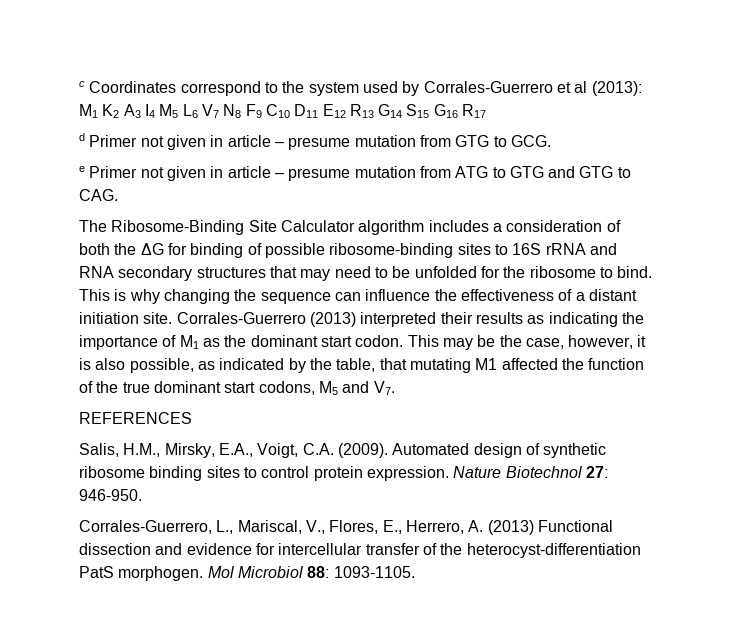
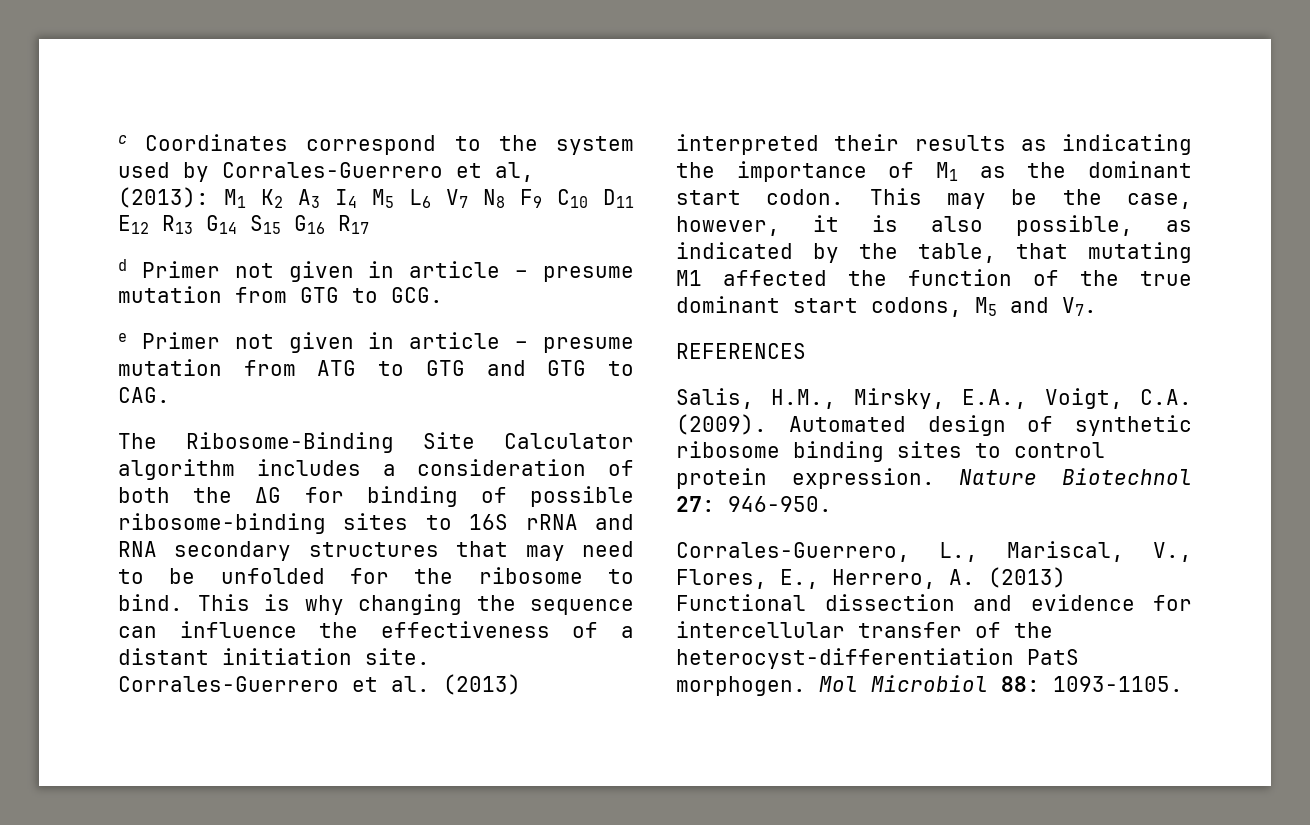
- c Coordinates correspond to the system used by Corrales-Guerrero et al (2013): M1 K2 A3 I4 M5 L6 V7 N8 F9 C10 D11 E12 R13 G14 S15 G16 R17
+ c Coordinates correspond to the system used by Corrales-Guerrero et al, (2013): M1 K2 A3 I4 M5 L6 V7 N8 F9 C10 D11 E12 R13 G14 S15 G16 R17
- Corrales-Guerrero (2013) interpreted their results as indicating the importance of M1 as the dominant start codon.
+ Corrales-Guerrero et al. (2013) interpreted their results as indicating the importance of M1 as the dominant start codon.

